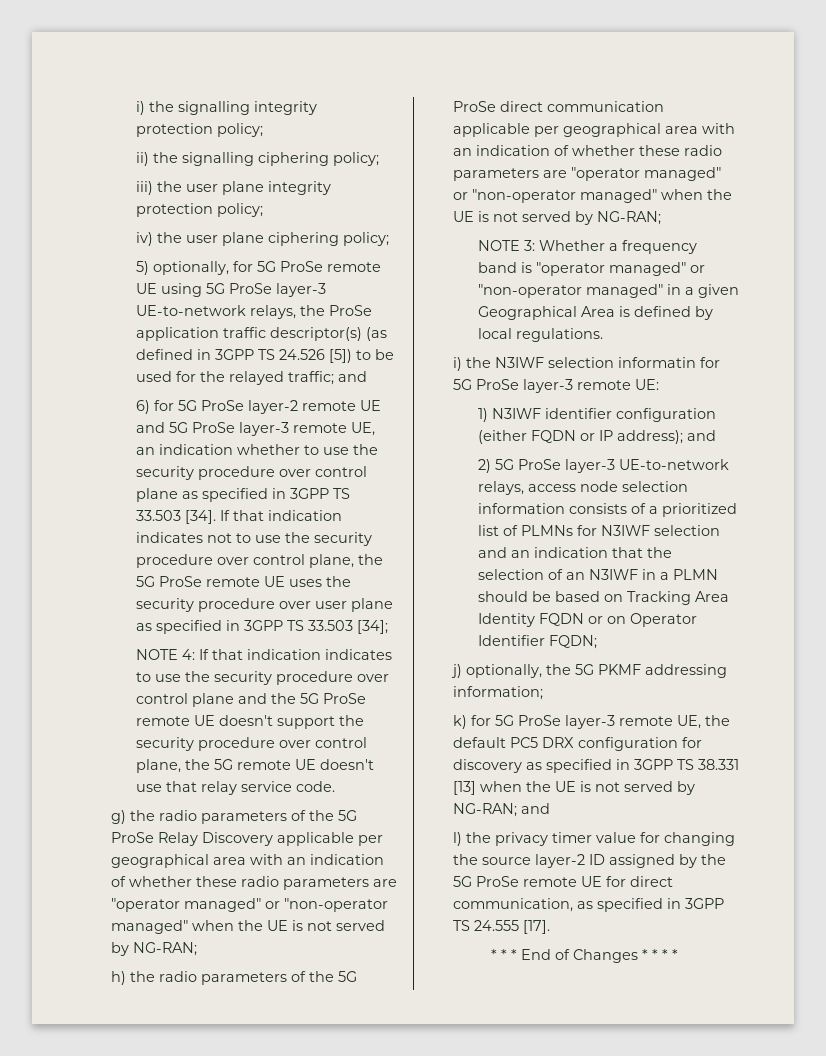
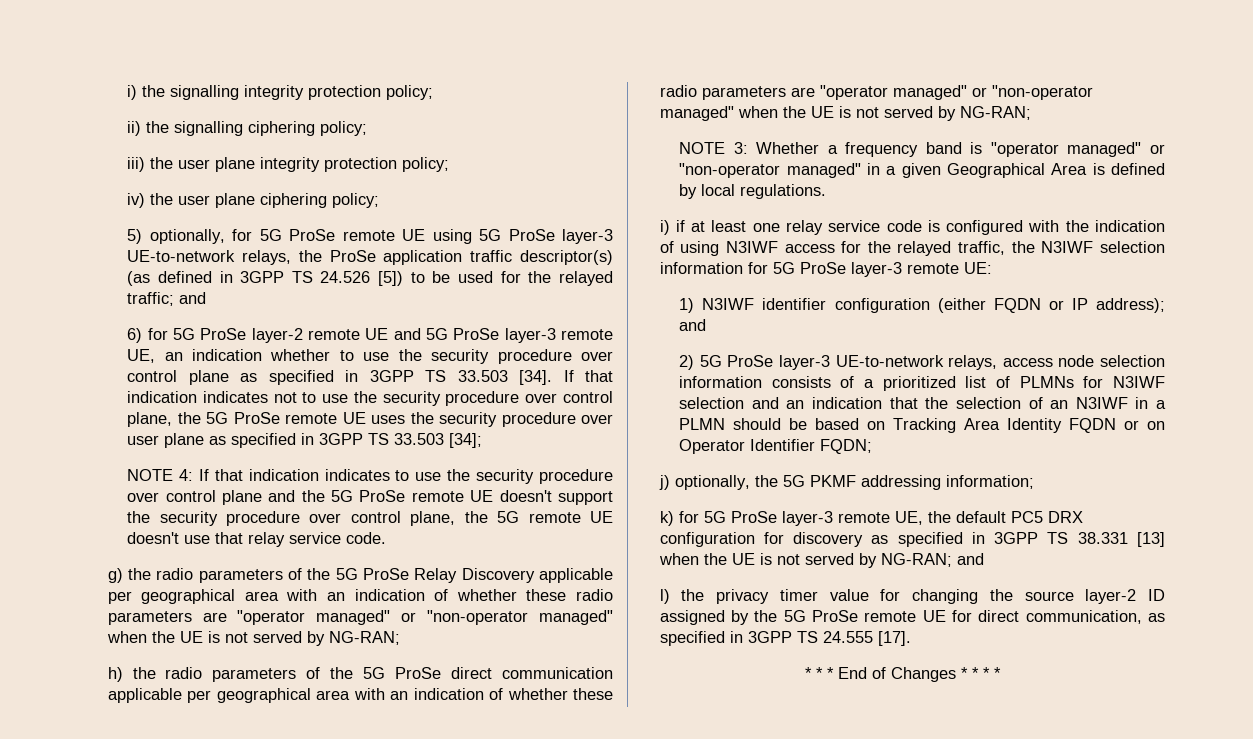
- i) the N3IWF selection informatin for 5G ProSe layer-3 remote UE:
+ i) if at least one relay service code is configured with the indication of using N3IWF access for the relayed traffic, the N3IWF selection information for 5G ProSe layer-3 remote UE:

